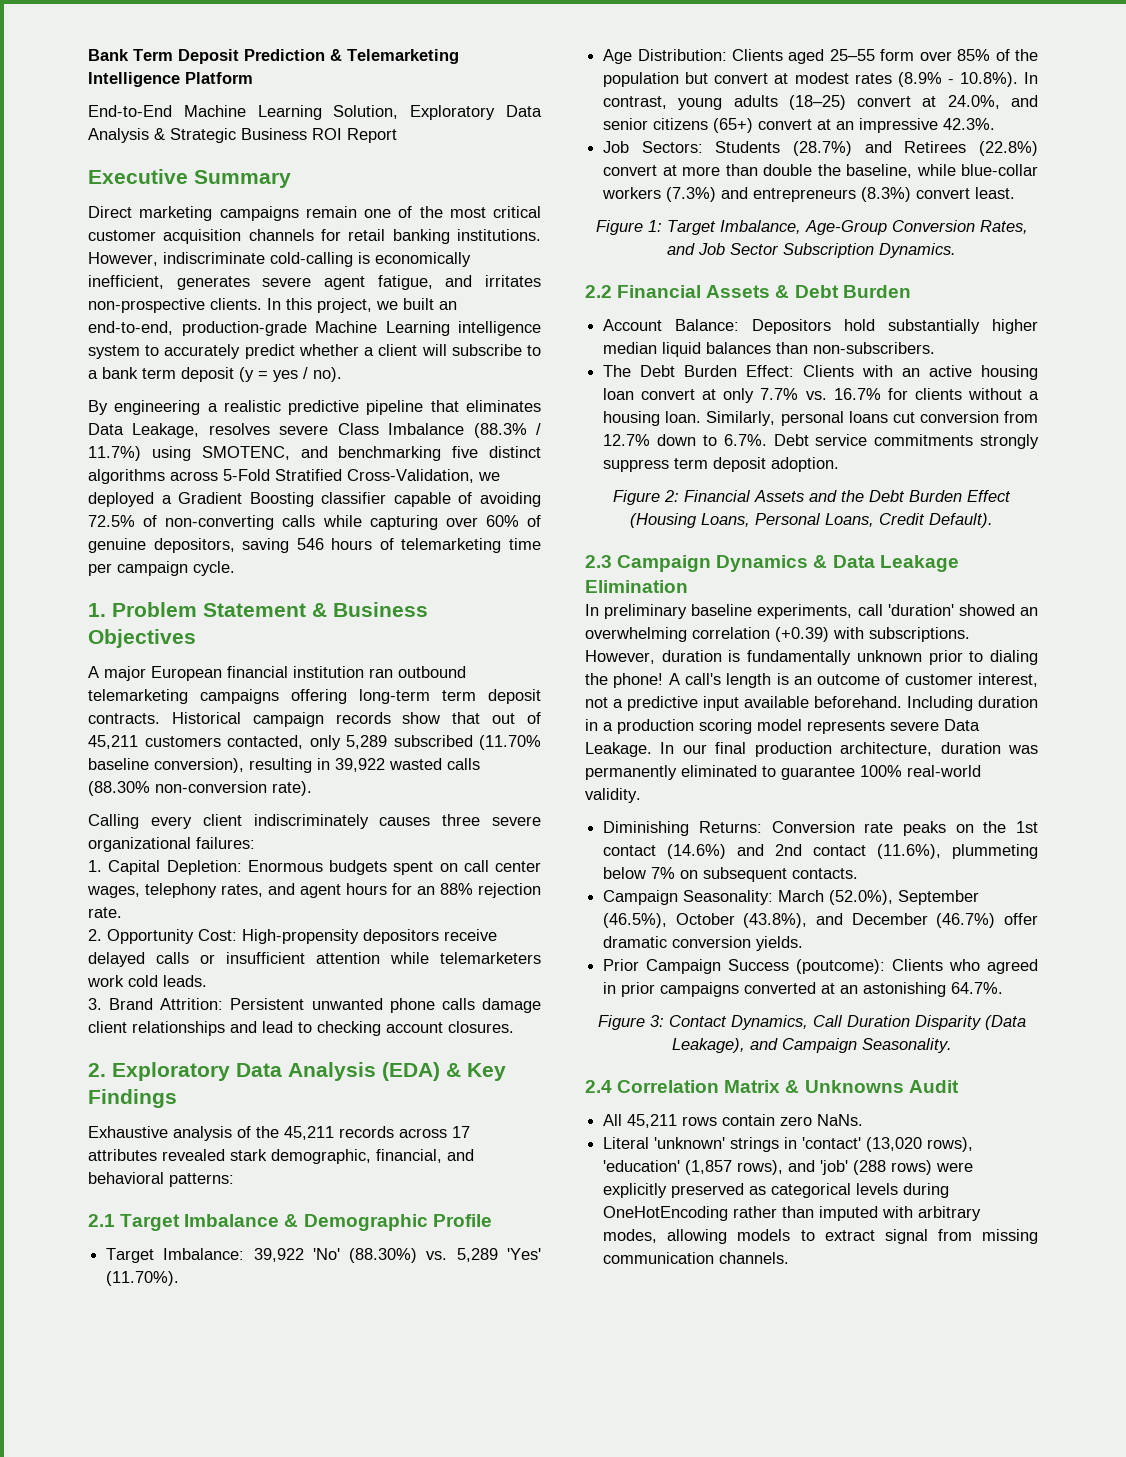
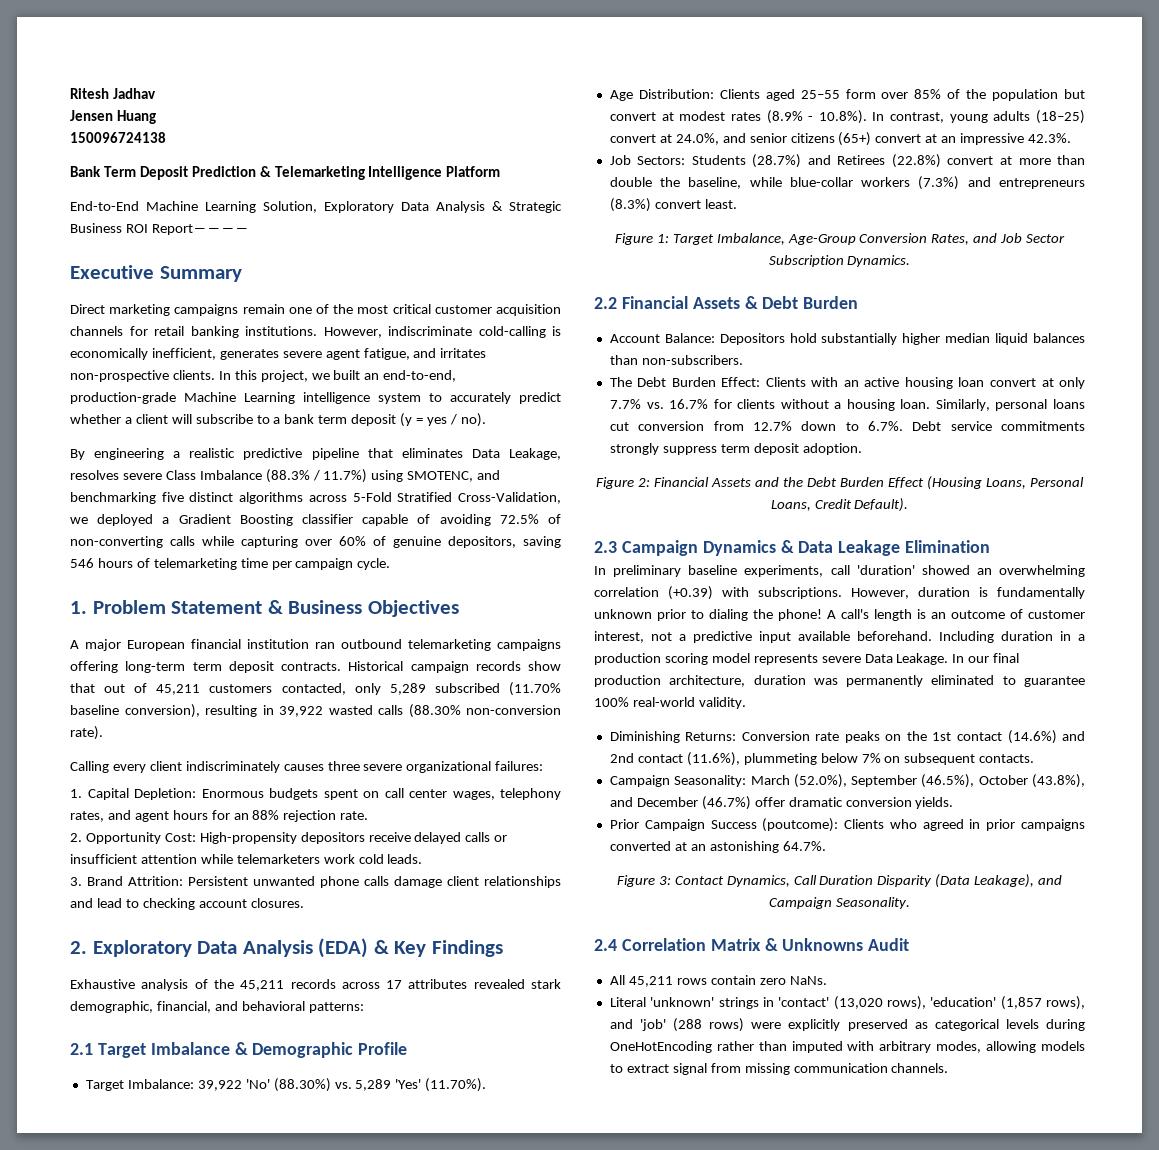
+ Ritesh Jadhav
+ Jensen Huang
+ 150096724138
- End-to-End Machine Learning Solution, Exploratory Data Analysis & Strategic Business ROI Report
+ End-to-End Machine Learning Solution, Exploratory Data Analysis & Strategic Business ROI Report――――

